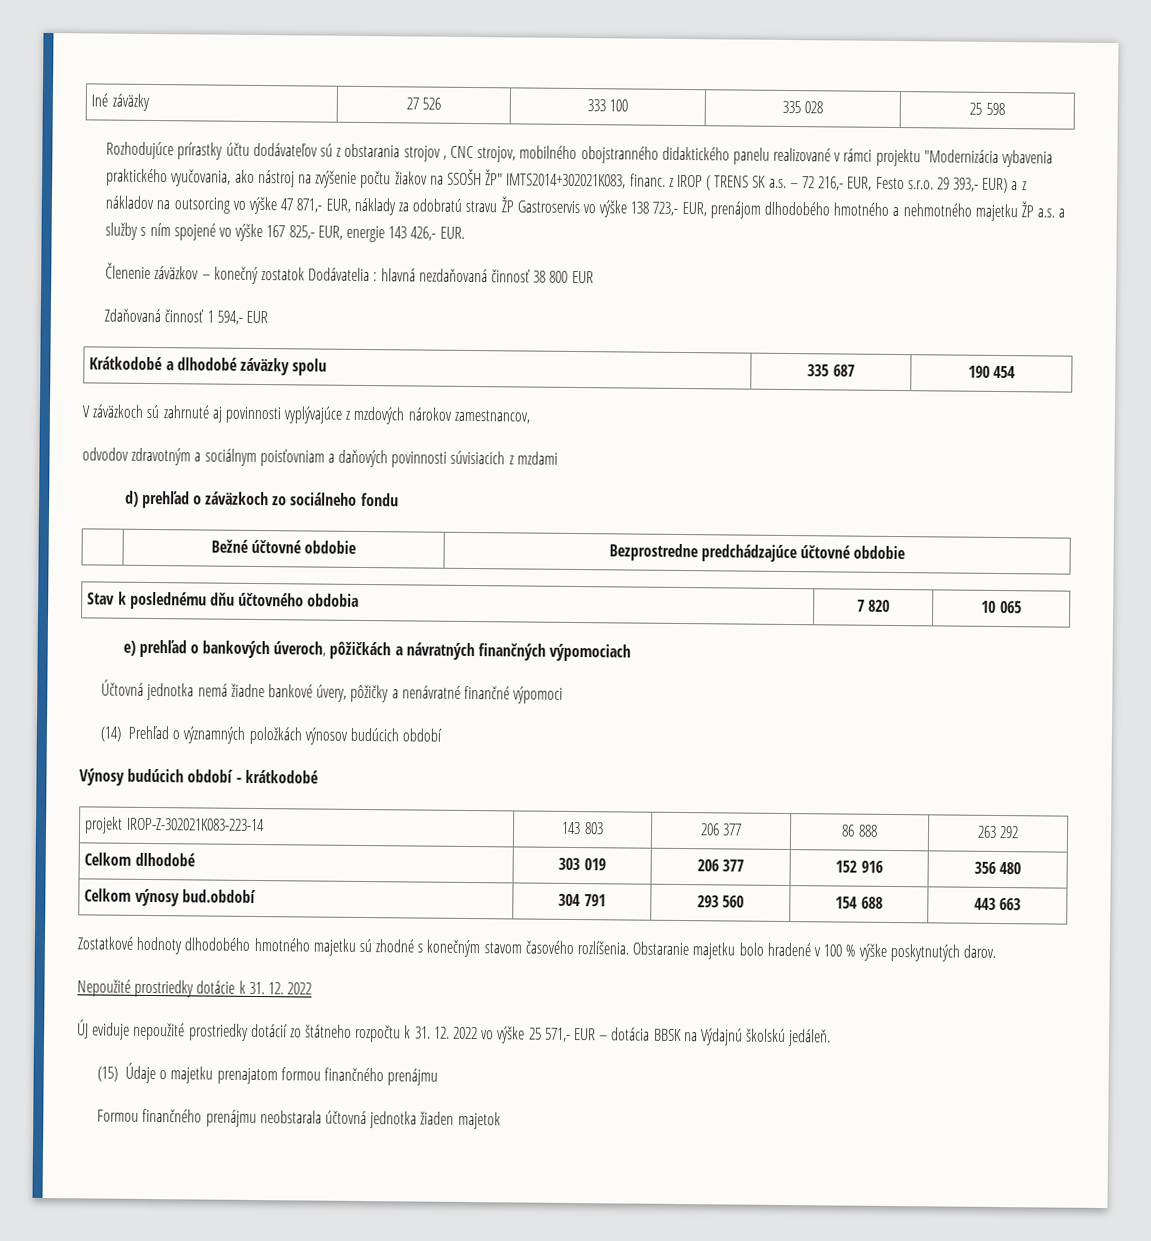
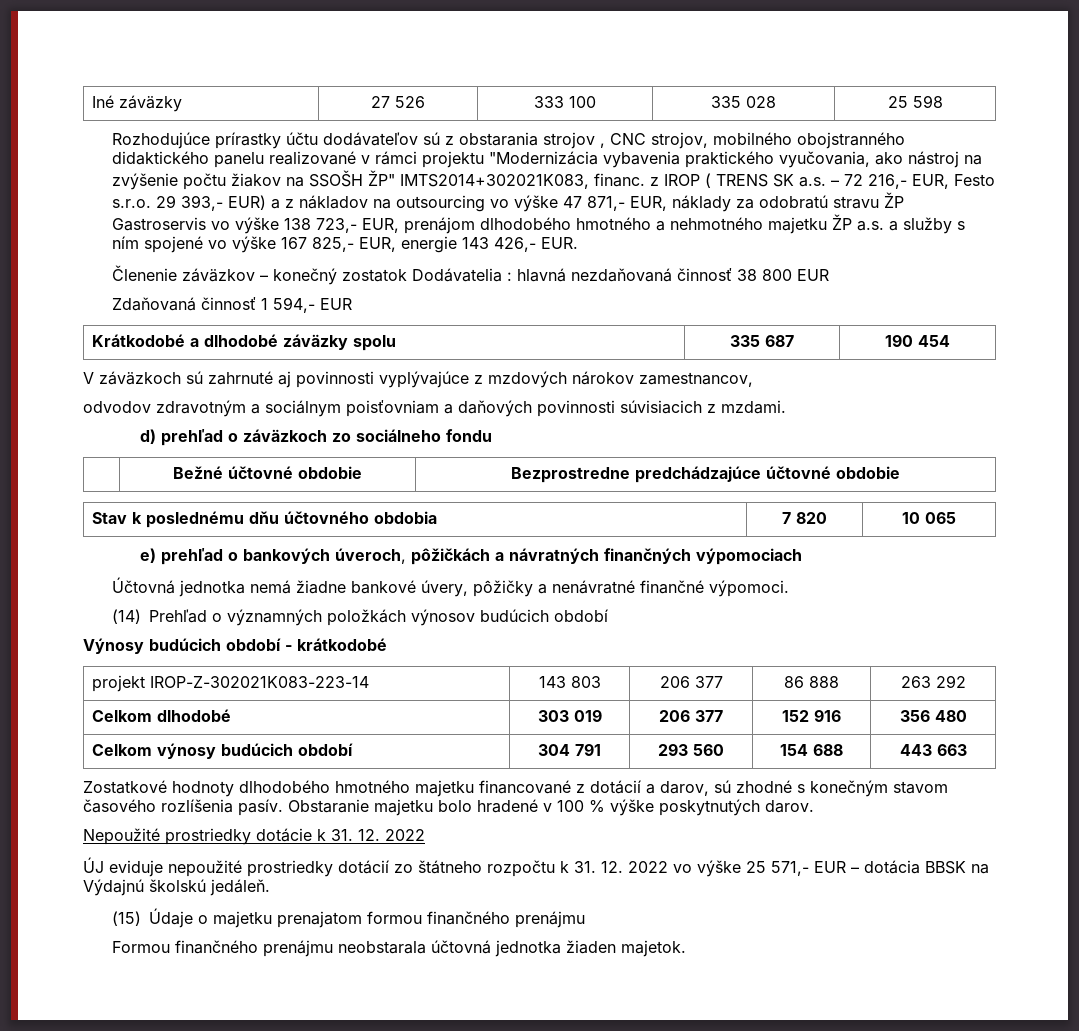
- Rozhodujúce prírastky účtu dodávateľov sú z obstarania strojov , CNC strojov, mobilného obojstranného didaktického panelu realizované v rámci projektu "Modernizácia vybavenia praktického vyučovania, ako nástroj na zvýšenie počtu žiakov na SSOŠH ŽP" IMTS2014+302021K083, financ. z IROP ( TRENS SK a.s. – 72 216,- EUR, Festo s.r.o. 29 393,- EUR) a z nákladov na outsorcing vo výške 47 871,- EUR, náklady za odobratú stravu ŽP Gastroservis vo výške 138 723,- EUR, prenájom dlhodobého hmotného a nehmotného majetku ŽP a.s. a služby s ním spojené vo výške 167 825,- EUR, energie 143 426,- EUR.
+ Rozhodujúce prírastky účtu dodávateľov sú z obstarania strojov , CNC strojov, mobilného obojstranného didaktického panelu realizované v rámci projektu "Modernizácia vybavenia praktického vyučovania, ako nástroj na zvýšenie počtu žiakov na SSOŠH ŽP" IMTS2014+302021K083, financ. z IROP ( TRENS SK a.s. – 72 216,- EUR, Festo s.r.o. 29 393,- EUR) a z nákladov na outsourcing vo výške 47 871,- EUR, náklady za odobratú stravu ŽP Gastroservis vo výške 138 723,- EUR, prenájom dlhodobého hmotného a nehmotného majetku ŽP a.s. a služby s ním spojené vo výške 167 825,- EUR, energie 143 426,- EUR.
- odvodov zdravotným a sociálnym poisťovniam a daňových povinnosti súvisiacich z mzdami
+ odvodov zdravotným a sociálnym poisťovniam a daňových povinnosti súvisiacich z mzdami.
- Účtovná jednotka nemá žiadne bankové úvery, pôžičky a nenávratné finančné výpomoci
+ Účtovná jednotka nemá žiadne bankové úvery, pôžičky a nenávratné finančné výpomoci.
- Celkom výnosy bud.období | 304 791 | 293 560 | 154 688 | 443 663
+ Celkom výnosy budúcich období | 304 791 | 293 560 | 154 688 | 443 663
- Zostatkové hodnoty dlhodobého hmotného majetku sú zhodné s konečným stavom časového rozlíšenia.
+ Zostatkové hodnoty dlhodobého hmotného majetku financované z dotácií a darov, sú zhodné s konečným stavom časového rozlíšenia pasív.
- Formou finančného prenájmu neobstarala účtovná jednotka žiaden majetok
+ Formou finančného prenájmu neobstarala účtovná jednotka žiaden majetok.

